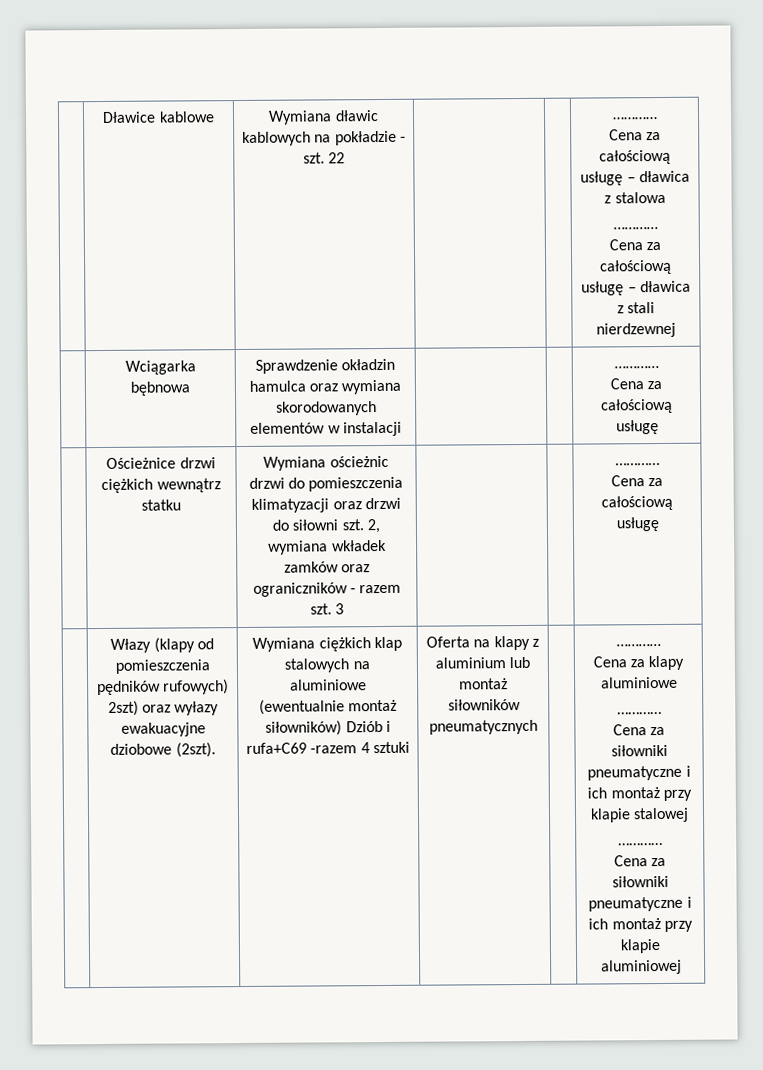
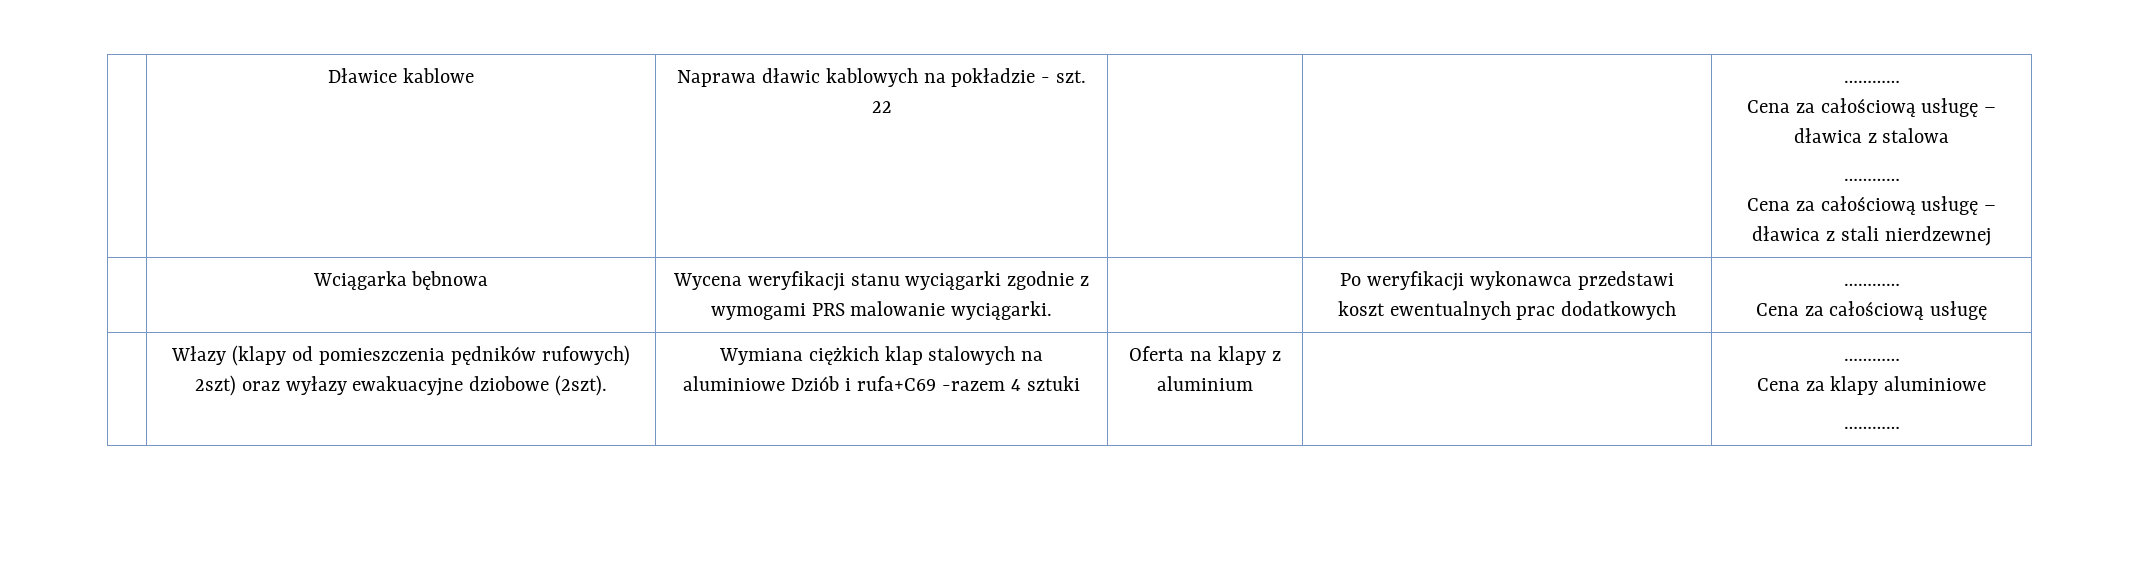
- | Dławice kablowe | Wymiana dławic kablowych na pokładzie - szt. 22 | | | …………
+ | Dławice kablowe | Naprawa dławic kablowych na pokładzie - szt. 22 | | | …………
- | Wciągarka bębnowa | Sprawdzenie okładzin hamulca oraz wymiana skorodowanych elementów w instalacji | | | …………
- Cena za całościową usługę
- | Ościeżnice drzwi ciężkich wewnątrz statku | Wymiana ościeżnic drzwi do pomieszczenia klimatyzacji oraz drzwi do siłowni szt. 2, wymiana wkładek zamków oraz ograniczników - razem szt. 3 | | | …………
+ | Wciągarka bębnowa | Wycena weryfikacji stanu wyciągarki zgodnie z wymogami PRS malowanie wyciągarki. | | Po weryfikacji wykonawca przedstawi koszt ewentualnych prac dodatkowych | …………
- Wymiana ciężkich klap stalowych na aluminiowe (ewentualnie montaż siłowników) Dziób i rufa+C69 -razem 4 sztuki
+ Wymiana ciężkich klap stalowych na aluminiowe Dziób i rufa+C69 -razem 4 sztuki
- Oferta na klapy z aluminium lub montaż siłowników pneumatycznych
+ Oferta na klapy z aluminium
- Cena za siłowniki pneumatyczne i ich montaż przy klapie stalowej
- …………
- Cena za siłowniki pneumatyczne i ich montaż przy klapie aluminiowej

